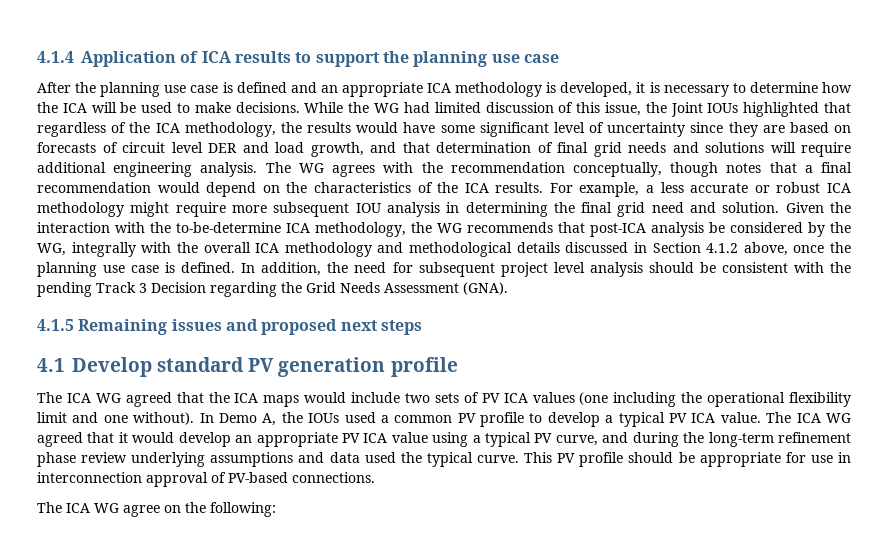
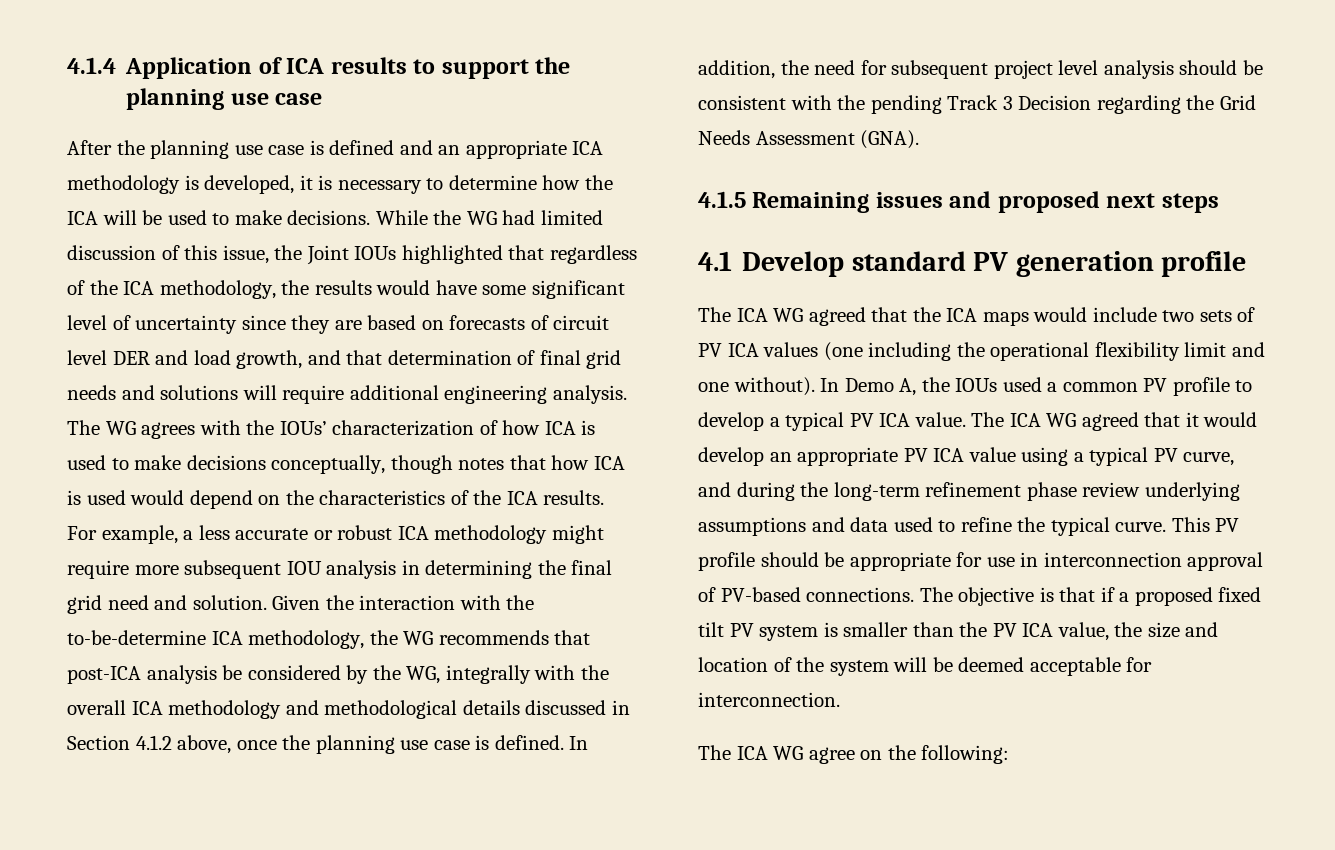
- The WG agrees with the recommendation conceptually, though notes that a final recommendation would depend on the characteristics of the ICA results.
+ The WG agrees with the IOUs’ characterization of how ICA is used to make decisions conceptually, though notes that how ICA is used would depend on the characteristics of the ICA results.
- The ICA WG agreed that it would develop an appropriate PV ICA value using a typical PV curve, and during the long-term refinement phase review underlying assumptions and data used the typical curve.
+ The ICA WG agreed that it would develop an appropriate PV ICA value using a typical PV curve, and during the long-term refinement phase review underlying assumptions and data used to refine the typical curve.
+ The objective is that if a proposed fixed tilt PV system is smaller than the PV ICA value, the size and location of the system will be deemed acceptable for interconnection.

